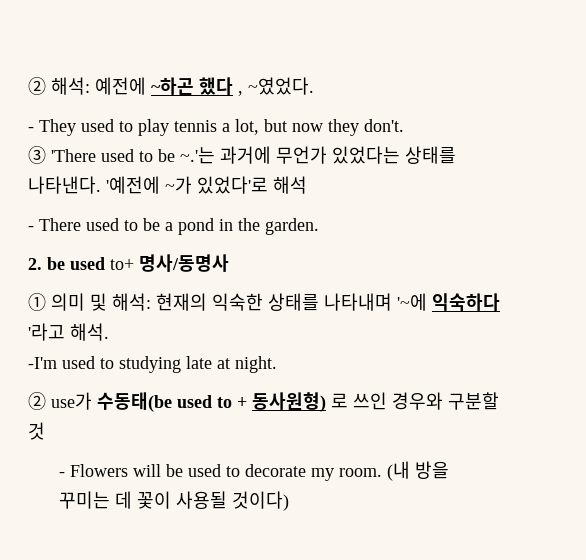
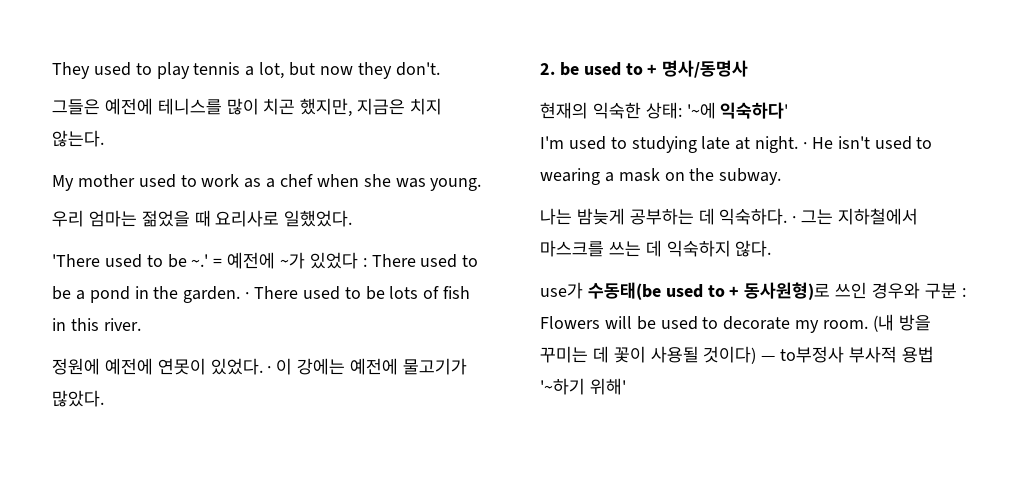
- ② 해석: 예전에 ~하곤 했다 , ~였었다.
- - They used to play tennis a lot, but now they don't.
+ They used to play tennis a lot, but now they don't.
- ③ 'There used to be ~.'는 과거에 무언가 있었다는 상태를 나타낸다. '예전에 ~가 있었다'로 해석
- - There used to be a pond in the garden.
+ 그들은 예전에 테니스를 많이 치곤 했지만, 지금은 치지 않는다.
+ My mother used to work as a chef when she was young.
+ 우리 엄마는 젊었을 때 요리사로 일했었다.
+ 'There used to be ~.' = 예전에 ~가 있었다 : There used to be a pond in the garden. · There used to be lots of fish in this river.
+ 정원에 예전에 연못이 있었다. · 이 강에는 예전에 물고기가 많았다.
- 2. be used to+ 명사/동명사
+ 2. be used to + 명사/동명사
- ① 의미 및 해석: 현재의 익숙한 상태를 나타내며 '~에 익숙하다 '라고 해석.
- -I'm used to studying late at night.
- ② use가 수동태(be used to + 동사원형) 로 쓰인 경우와 구분할 것
- - Flowers will be used to decorate my room.
+ 현재의 익숙한 상태: '~에 익숙하다'
+ I'm used to studying late at night. · He isn't used to wearing a mask on the subway.
+ 나는 밤늦게 공부하는 데 익숙하다. · 그는 지하철에서 마스크를 쓰는 데 익숙하지 않다.
+ use가 수동태(be used to + 동사원형)로 쓰인 경우와 구분 : Flowers will be used to decorate my room.
- (내 방을 꾸미는 데 꽃이 사용될 것이다)
+ (내 방을 꾸미는 데 꽃이 사용될 것이다) — to부정사 부사적 용법 '~하기 위해'

